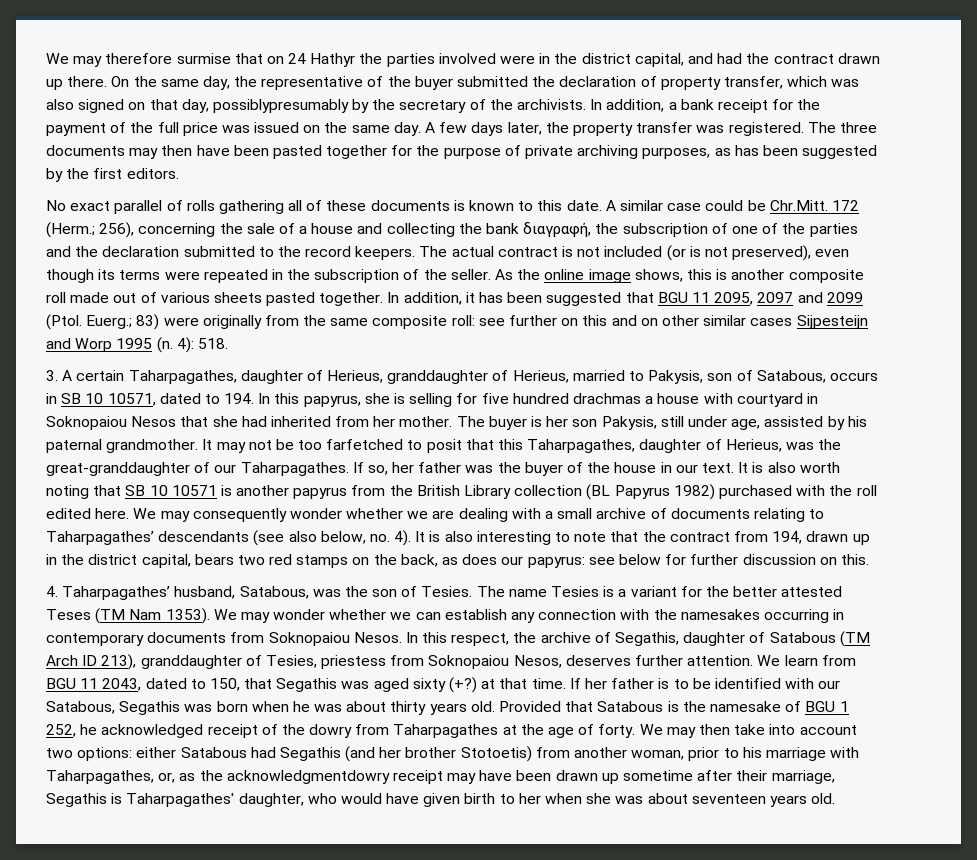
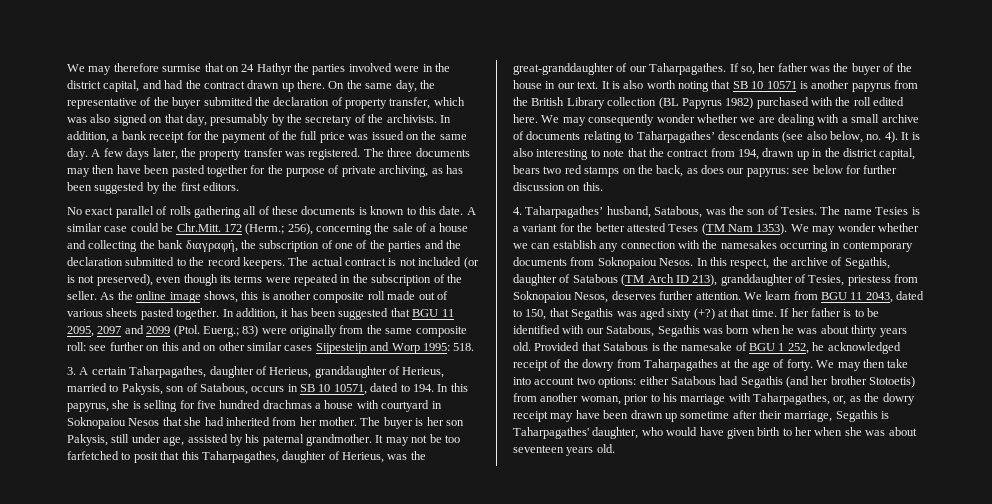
- On the same day, the representative of the buyer submitted the declaration of property transfer, which was also signed on that day, possiblypresumably by the secretary of the archivists.
+ On the same day, the representative of the buyer submitted the declaration of property transfer, which was also signed on that day, presumably by the secretary of the archivists.
- The three documents may then have been pasted together for the purpose of private archiving purposes, as has been suggested by the first editors.
+ The three documents may then have been pasted together for the purpose of private archiving, as has been suggested by the first editors.
- Euerg.; 83) were originally from the same composite roll: see further on this and on other similar cases Sijpesteijn and Worp 1995 (n. 4): 518.
+ Euerg.; 83) were originally from the same composite roll: see further on this and on other similar cases Sijpesteijn and Worp 1995: 518.
- We may then take into account two options: either Satabous had Segathis (and her brother Stotoetis) from another woman, prior to his marriage with Taharpagathes, or, as the acknowledgmentdowry receipt may have been drawn up sometime after their marriage, Segathis is Taharpagathes' daughter, who would have given birth to her when she was about seventeen years old.
+ We may then take into account two options: either Satabous had Segathis (and her brother Stotoetis) from another woman, prior to his marriage with Taharpagathes, or, as the dowry receipt may have been drawn up sometime after their marriage, Segathis is Taharpagathes' daughter, who would have given birth to her when she was about seventeen years old.

